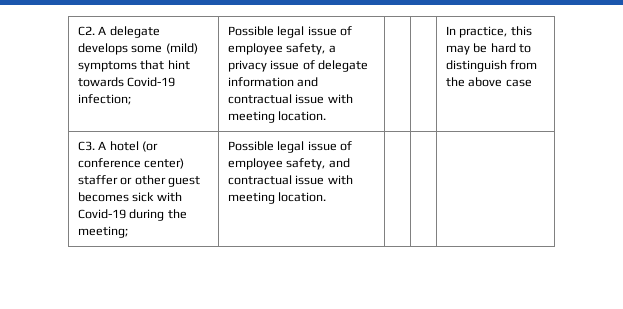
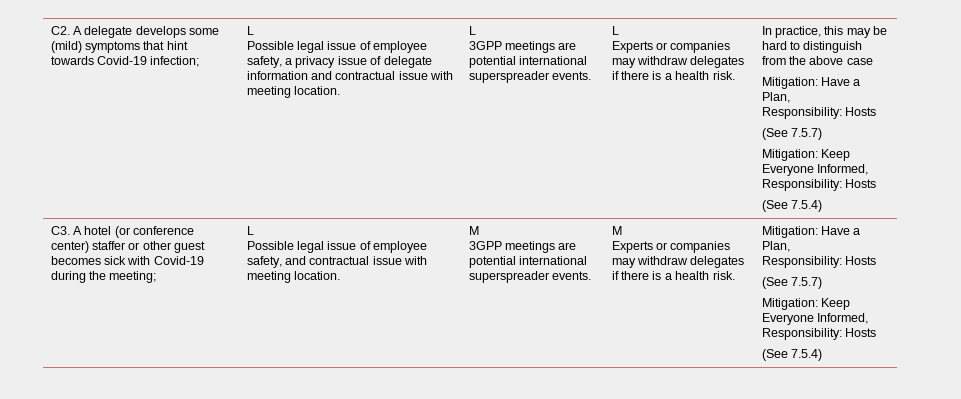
- C2. A delegate develops some (mild) symptoms that hint towards Covid-19 infection;
+ C2. A delegate develops some (mild) symptoms that hint towards Covid-19 infection; | L
- Possible legal issue of employee safety, a privacy issue of delegate information and contractual issue with meeting location.
+ Possible legal issue of employee safety, a privacy issue of delegate information and contractual issue with meeting location. | L
+ 3GPP meetings are potential international superspreader events. | L
+ Experts or companies may withdraw delegates if there is a health risk.
  In practice, this may be hard to distinguish from the above case
+ Mitigation: Have a Plan,
+ Responsibility: Hosts
+ (See 7.5.7)
+ Mitigation: Keep Everyone Informed, Responsibility: Hosts
+ (See 7.5.4)
- C3. A hotel (or conference center) staffer or other guest becomes sick with Covid-19 during the meeting;
+ C3. A hotel (or conference center) staffer or other guest becomes sick with Covid-19 during the meeting; | L
- Possible legal issue of employee safety, and contractual issue with meeting location.
+ Possible legal issue of employee safety, and contractual issue with meeting location. | M
+ 3GPP meetings are potential international superspreader events. | M
+ Experts or companies may withdraw delegates if there is a health risk. | Mitigation: Have a Plan,
+ Responsibility: Hosts
+ (See 7.5.7)
+ Mitigation: Keep Everyone Informed, Responsibility: Hosts
+ (See 7.5.4)

